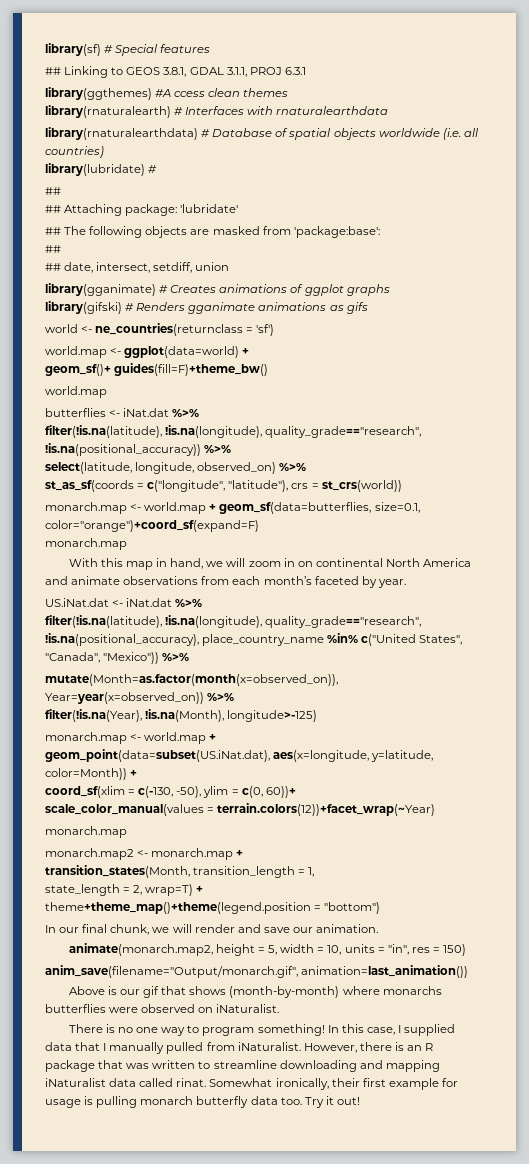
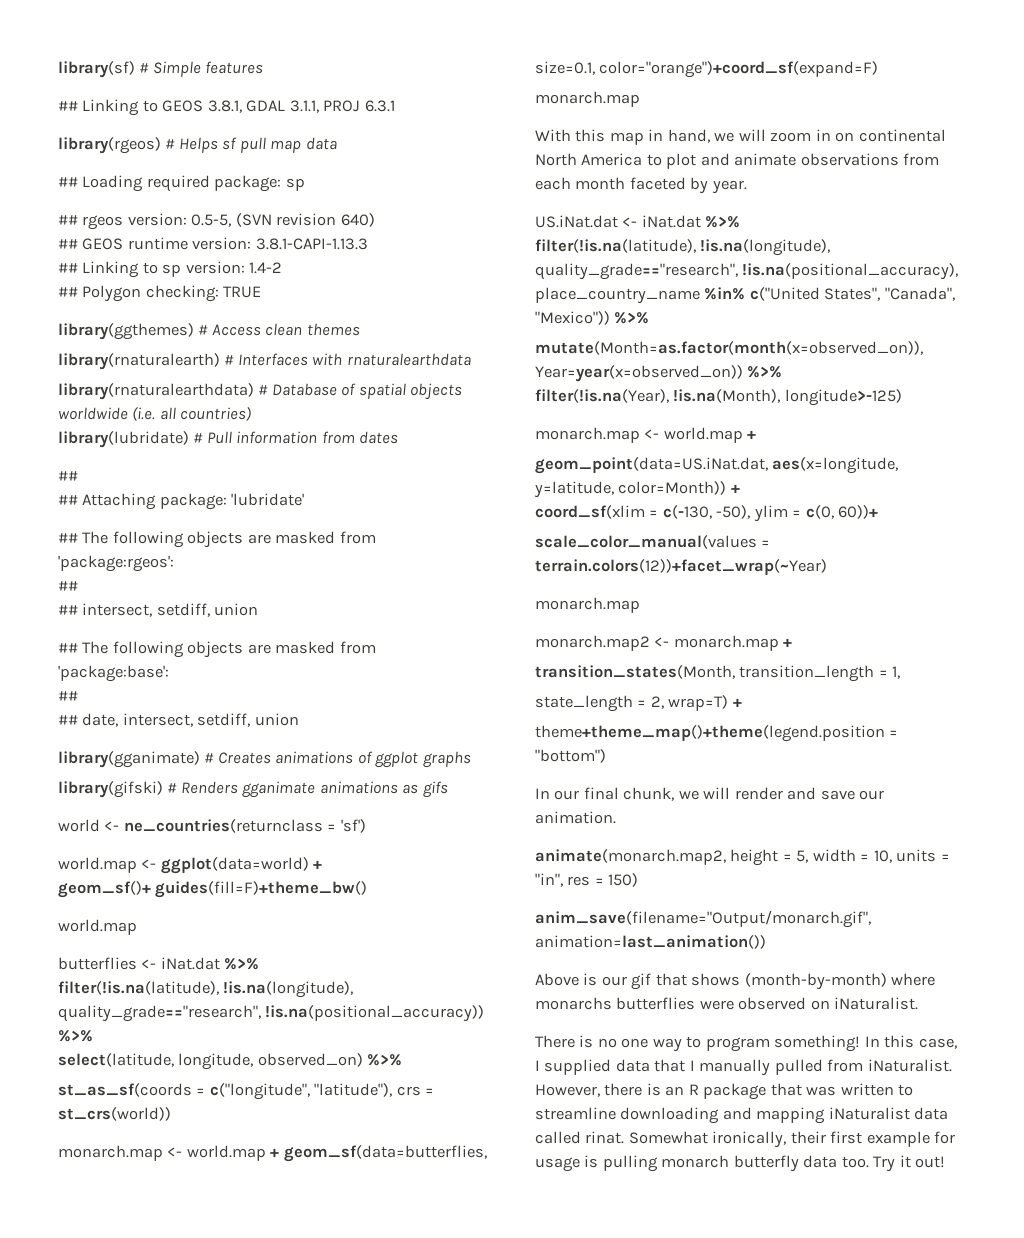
- library(sf) # Special features
+ library(sf) # Simple features
+ library(rgeos) # Helps sf pull map data
+ ## Loading required package: sp
+ ## rgeos version: 0.5-5, (SVN revision 640)
+ ## GEOS runtime version: 3.8.1-CAPI-1.13.3
+ ## Linking to sp version: 1.4-2
+ ## Polygon checking: TRUE
- library(ggthemes) #A ccess clean themes
+ library(ggthemes) # Access clean themes
- library(lubridate) #
+ library(lubridate) # Pull information from dates
+ ## The following objects are masked from 'package:rgeos':
+ ##
+ ## intersect, setdiff, union
- With this map in hand, we will zoom in on continental North America and animate observations from each month’s faceted by year.
+ With this map in hand, we will zoom in on continental North America to plot and animate observations from each month faceted by year.
- geom_point(data=subset(US.iNat.dat), aes(x=longitude, y=latitude, color=Month)) +
+ geom_point(data=US.iNat.dat, aes(x=longitude, y=latitude, color=Month)) +

